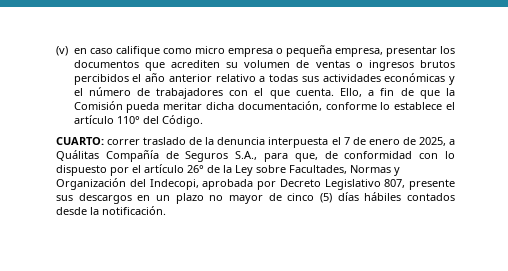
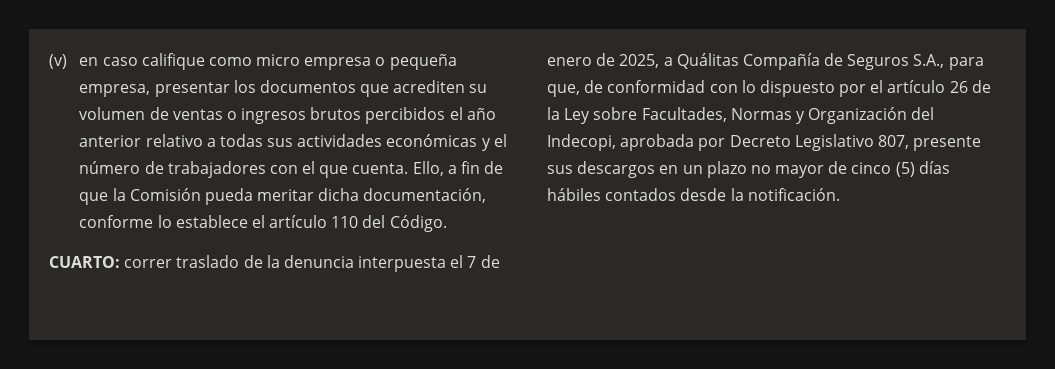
- Ello, a fin de que la Comisión pueda meritar dicha documentación, conforme lo establece el artículo 110° del Código.
+ Ello, a fin de que la Comisión pueda meritar dicha documentación, conforme lo establece el artículo 110 del Código.
- correr traslado de la denuncia interpuesta el 7 de enero de 2025, a Quálitas Compañía de Seguros S.A., para que, de conformidad con lo dispuesto por el artículo 26° de la Ley sobre Facultades, Normas y Organización del Indecopi, aprobada por Decreto Legislativo 807, presente sus descargos en un plazo no mayor de cinco (5) días hábiles contados desde la notificación.
+ correr traslado de la denuncia interpuesta el 7 de enero de 2025, a Quálitas Compañía de Seguros S.A., para que, de conformidad con lo dispuesto por el artículo 26 de la Ley sobre Facultades, Normas y Organización del Indecopi, aprobada por Decreto Legislativo 807, presente sus descargos en un plazo no mayor de cinco (5) días hábiles contados desde la notificación.

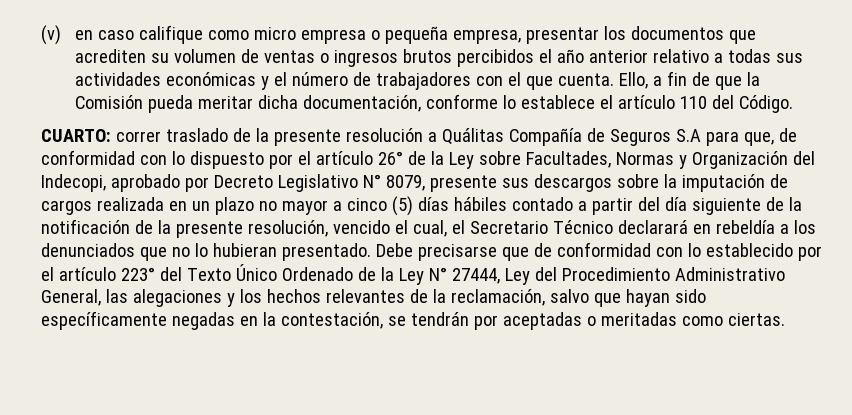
- CUARTO: correr traslado de la denuncia interpuesta el 7 de enero de 2025, a Quálitas Compañía de Seguros S.A., para que, de conformidad con lo dispuesto por el artículo 26 de la Ley sobre Facultades, Normas y Organización del Indecopi, aprobada por Decreto Legislativo 807, presente sus descargos en un plazo no mayor de cinco (5) días hábiles contados desde la notificación.
+ CUARTO: correr traslado de la presente resolución a Quálitas Compañía de Seguros S.A para que, de conformidad con lo dispuesto por el artículo 26° de la Ley sobre Facultades, Normas y Organización del Indecopi, aprobado por Decreto Legislativo N° 8079, presente sus descargos sobre la imputación de cargos realizada en un plazo no mayor a cinco (5) días hábiles contado a partir del día siguiente de la notificación de la presente resolución, vencido el cual, el Secretario Técnico declarará en rebeldía a los denunciados que no lo hubieran presentado. Debe precisarse que de conformidad con lo establecido por el artículo 223° del Texto Único Ordenado de la Ley N° 27444, Ley del Procedimiento Administrativo General, las alegaciones y los hechos relevantes de la reclamación, salvo que hayan sido específicamente negadas en la contestación, se tendrán por aceptadas o meritadas como ciertas.

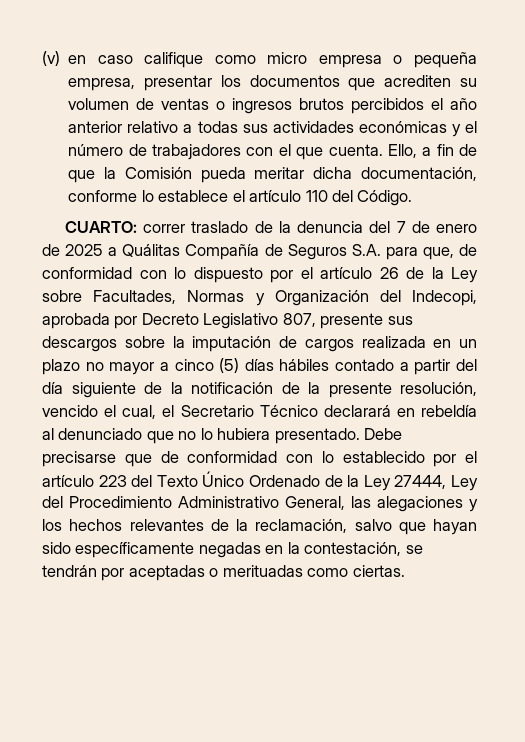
- correr traslado de la presente resolución a Quálitas Compañía de Seguros S.A para que, de conformidad con lo dispuesto por el artículo 26° de la Ley sobre Facultades, Normas y Organización del Indecopi, aprobado por Decreto Legislativo N° 8079, presente sus descargos sobre la imputación de cargos realizada en un plazo no mayor a cinco (5) días hábiles contado a partir del día siguiente de la notificación de la presente resolución, vencido el cual, el Secretario Técnico declarará en rebeldía a los denunciados que no lo hubieran presentado.
+ correr traslado de la denuncia del 7 de enero de 2025 a Quálitas Compañía de Seguros S.A. para que, de conformidad con lo dispuesto por el artículo 26 de la Ley sobre Facultades, Normas y Organización del Indecopi, aprobada por Decreto Legislativo 807, presente sus descargos sobre la imputación de cargos realizada en un plazo no mayor a cinco (5) días hábiles contado a partir del día siguiente de la notificación de la presente resolución, vencido el cual, el Secretario Técnico declarará en rebeldía al denunciado que no lo hubiera presentado.
- Debe precisarse que de conformidad con lo establecido por el artículo 223° del Texto Único Ordenado de la Ley N° 27444, Ley del Procedimiento Administrativo General, las alegaciones y los hechos relevantes de la reclamación, salvo que hayan sido específicamente negadas en la contestación, se tendrán por aceptadas o meritadas como ciertas.
+ Debe precisarse que de conformidad con lo establecido por el artículo 223 del Texto Único Ordenado de la Ley 27444, Ley del Procedimiento Administrativo General, las alegaciones y los hechos relevantes de la reclamación, salvo que hayan sido específicamente negadas en la contestación, se tendrán por aceptadas o merituadas como ciertas.

